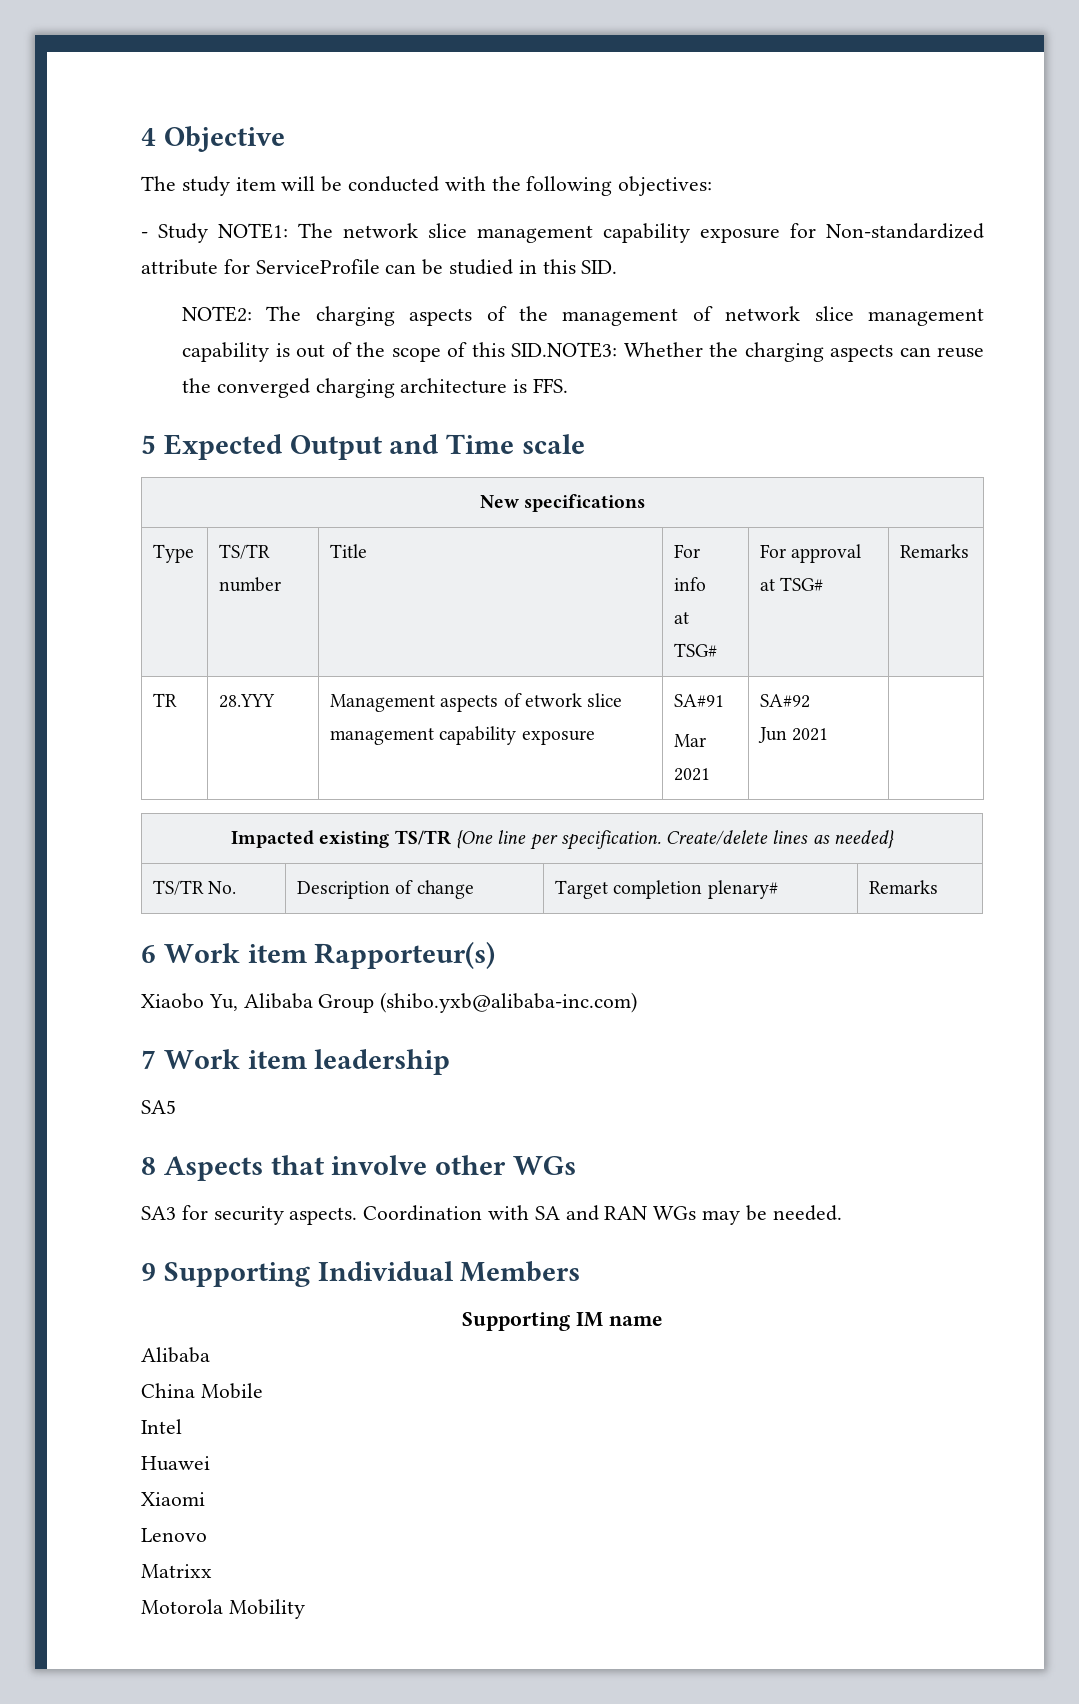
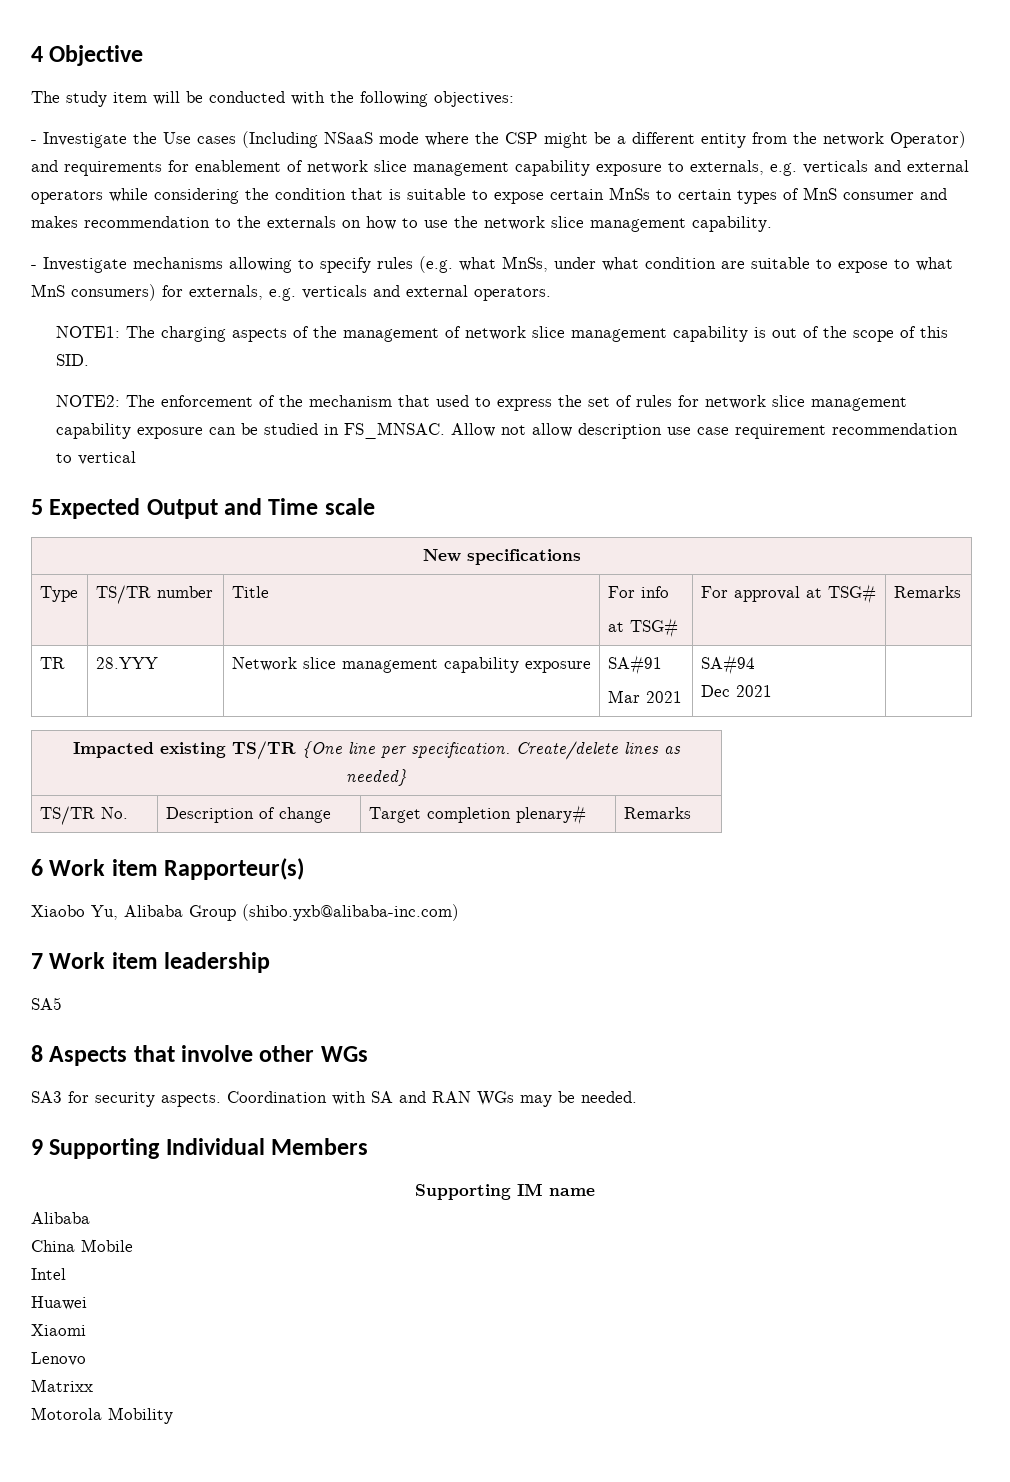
- - Study NOTE1: The network slice management capability exposure for Non-standardized attribute for ServiceProfile can be studied in this SID.
- NOTE2: The charging aspects of the management of network slice management capability is out of the scope of this SID.NOTE3: Whether the charging aspects can reuse the converged charging architecture is FFS.
+ - Investigate the Use cases (Including NSaaS mode where the CSP might be a different entity from the network Operator) and requirements for enablement of network slice management capability exposure to externals, e.g. verticals and external operators while considering the condition that is suitable to expose certain MnSs to certain types of MnS consumer and makes recommendation to the externals on how to use the network slice management capability.
+ - Investigate mechanisms allowing to specify rules (e.g. what MnSs, under what condition are suitable to expose to what MnS consumers) for externals, e.g. verticals and external operators.
+ NOTE1: The charging aspects of the management of network slice management capability is out of the scope of this SID.
+ NOTE2: The enforcement of the mechanism that used to express the set of rules for network slice management capability exposure can be studied in FS_MNSAC. Allow not allow description use case requirement recommendation to vertical
- TR | 28.YYY | Management aspects of etwork slice management capability exposure | SA#91
- Mar 2021 | SA#92
- Jun 2021 |
+ TR | 28.YYY | Network slice management capability exposure | SA#91
+ Mar 2021 | SA#94
+ Dec 2021 |

